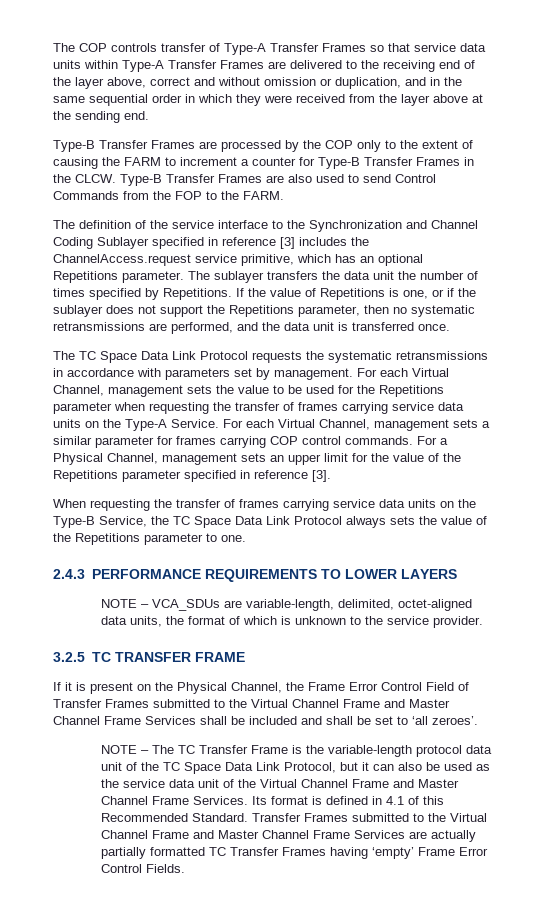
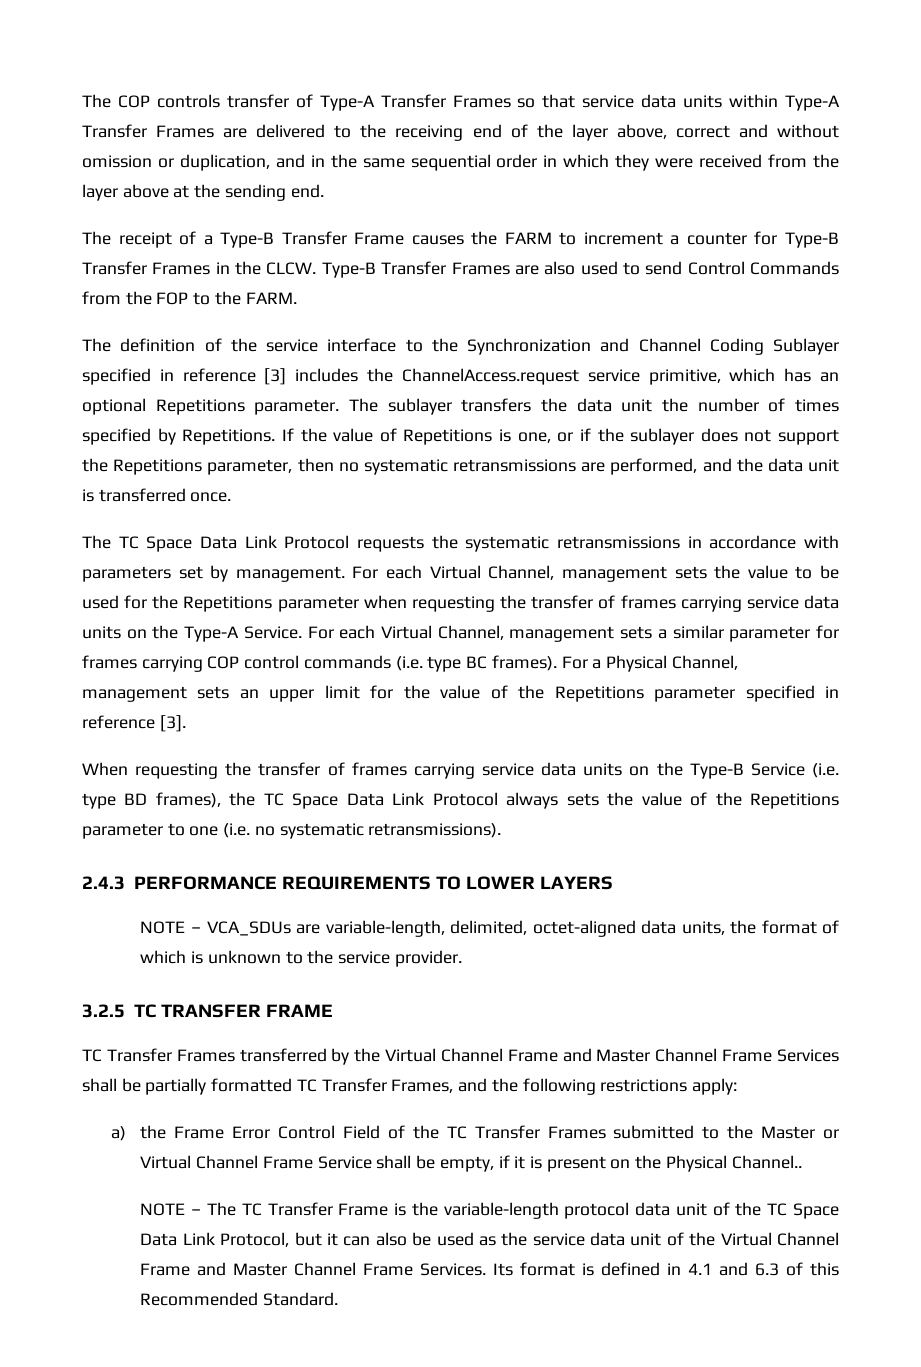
- Type-B Transfer Frames are processed by the COP only to the extent of causing the FARM to increment a counter for Type-B Transfer Frames in the CLCW.
+ The receipt of a Type-B Transfer Frame causes the FARM to increment a counter for Type-B Transfer Frames in the CLCW.
- For each Virtual Channel, management sets a similar parameter for frames carrying COP control commands.
+ For each Virtual Channel, management sets a similar parameter for frames carrying COP control commands (i.e. type BC frames).
- When requesting the transfer of frames carrying service data units on the Type-B Service, the TC Space Data Link Protocol always sets the value of the Repetitions parameter to one.
+ When requesting the transfer of frames carrying service data units on the Type-B Service (i.e. type BD frames), the TC Space Data Link Protocol always sets the value of the Repetitions parameter to one (i.e. no systematic retransmissions).
- If it is present on the Physical Channel, the Frame Error Control Field of Transfer Frames submitted to the Virtual Channel Frame and Master Channel Frame Services shall be included and shall be set to ‘all zeroes’.
+ TC Transfer Frames transferred by the Virtual Channel Frame and Master Channel Frame Services shall be partially formatted TC Transfer Frames, and the following restrictions apply:
+ a) the Frame Error Control Field of the TC Transfer Frames submitted to the Master or Virtual Channel Frame Service shall be empty, if it is present on the Physical Channel..
- Its format is defined in 4.1 of this Recommended Standard. Transfer Frames submitted to the Virtual Channel Frame and Master Channel Frame Services are actually partially formatted TC Transfer Frames having ‘empty’ Frame Error Control Fields.
+ Its format is defined in 4.1 and 6.3 of this Recommended Standard.

